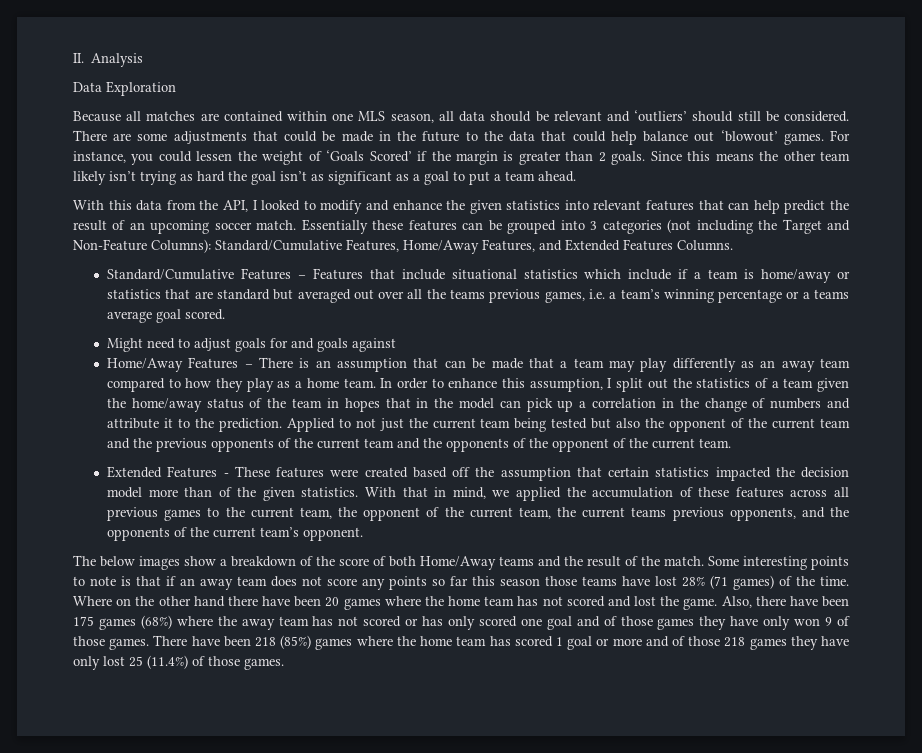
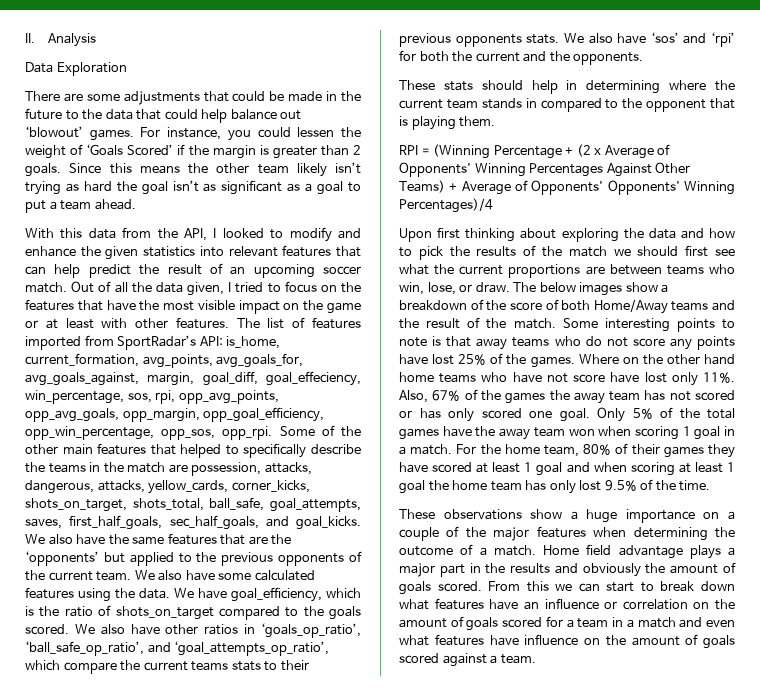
- Because all matches are contained within one MLS season, all data should be relevant and ‘outliers’ should still be considered.
- Essentially these features can be grouped into 3 categories (not including the Target and Non-Feature Columns): Standard/Cumulative Features, Home/Away Features, and Extended Features Columns.
- Standard/Cumulative Features – Features that include situational statistics which include if a team is home/away or statistics that are standard but averaged out over all the teams previous games, i.e. a team’s winning percentage or a teams average goal scored.
- Might need to adjust goals for and goals against
- Home/Away Features – There is an assumption that can be made that a team may play differently as an away team compared to how they play as a home team. In order to enhance this assumption, I split out the statistics of a team given the home/away status of the team in hopes that in the model can pick up a correlation in the change of numbers and attribute it to the prediction. Applied to not just the current team being tested but also the opponent of the current team and the previous opponents of the current team and the opponents of the opponent of the current team.
- Extended Features - These features were created based off the assumption that certain statistics impacted the decision model more than of the given statistics. With that in mind, we applied the accumulation of these features across all previous games to the current team, the opponent of the current team, the current teams previous opponents, and the opponents of the current team’s opponent.
- The below images show a breakdown of the score of both Home/Away teams and the result of the match.
+ Out of all the data given, I tried to focus on the features that have the most visible impact on the game or at least with other features. The list of features imported from SportRadar’s API: is_home, current_formation, avg_points, avg_goals_for, avg_goals_against, margin, goal_diff, goal_effeciency, win_percentage, sos, rpi, opp_avg_points, opp_avg_goals, opp_margin, opp_goal_efficiency, opp_win_percentage, opp_sos, opp_rpi. Some of the other main features that helped to specifically describe the teams in the match are possession, attacks, dangerous, attacks, yellow_cards, corner_kicks, shots_on_target, shots_total, ball_safe, goal_attempts, saves, first_half_goals, sec_half_goals, and goal_kicks. We also have the same features that are the ‘opponents’ but applied to the previous opponents of the current team. We also have some calculated features using the data. We have goal_efficiency, which is the ratio of shots_on_target compared to the goals scored. We also have other ratios in ‘goals_op_ratio’, ‘ball_safe_op_ratio’, and ‘goal_attempts_op_ratio’, which compare the current teams stats to their previous opponents stats. We also have ‘sos’ and ‘rpi’ for both the current and the opponents.
+ These stats should help in determining where the current team stands in compared to the opponent that is playing them.
+ RPI = (Winning Percentage + (2 x Average of Opponents' Winning Percentages Against Other Teams) + Average of Opponents' Opponents' Winning Percentages)/4
+ Upon first thinking about exploring the data and how to pick the results of the match we should first see what the current proportions are between teams who win, lose, or draw. The below images show a breakdown of the score of both Home/Away teams and the result of the match.
- Some interesting points to note is that if an away team does not score any points so far this season those teams have lost 28% (71 games) of the time.
+ Some interesting points to note is that away teams who do not score any points have lost 25% of the games.
- Where on the other hand there have been 20 games where the home team has not scored and lost the game. Also, there have been 175 games (68%) where the away team has not scored or has only scored one goal and of those games they have only won 9 of those games. There have been 218 (85%) games where the home team has scored 1 goal or more and of those 218 games they have only lost 25 (11.4%) of those games.
+ Where on the other hand home teams who have not score have lost only 11%. Also, 67% of the games the away team has not scored or has only scored one goal. Only 5% of the total games have the away team won when scoring 1 goal in a match. For the home team, 80% of their games they have scored at least 1 goal and when scoring at least 1 goal the home team has only lost 9.5% of the time.
+ These observations show a huge importance on a couple of the major features when determining the outcome of a match. Home field advantage plays a major part in the results and obviously the amount of goals scored. From this we can start to break down what features have an influence or correlation on the amount of goals scored for a team in a match and even what features have influence on the amount of goals scored against a team.

